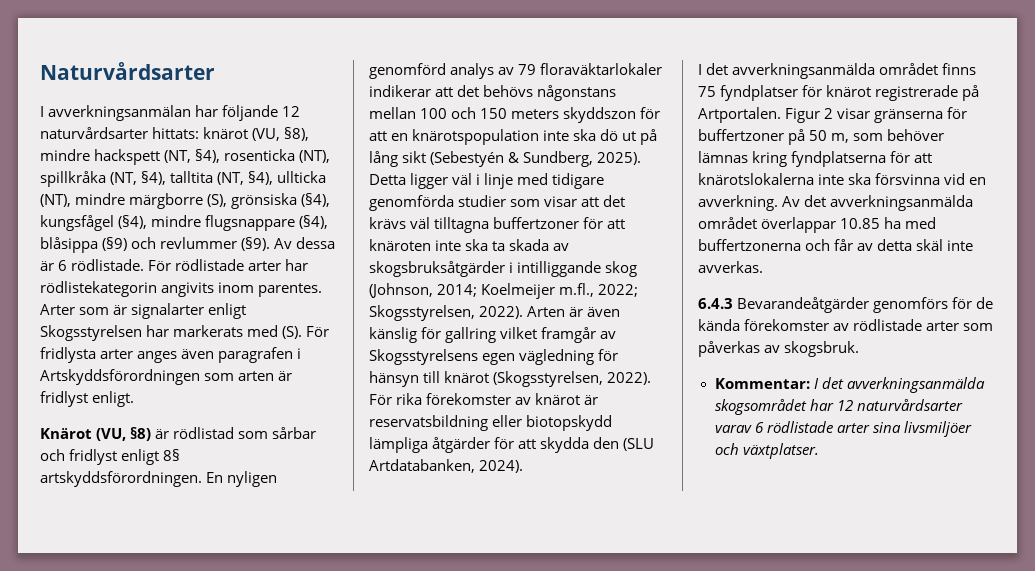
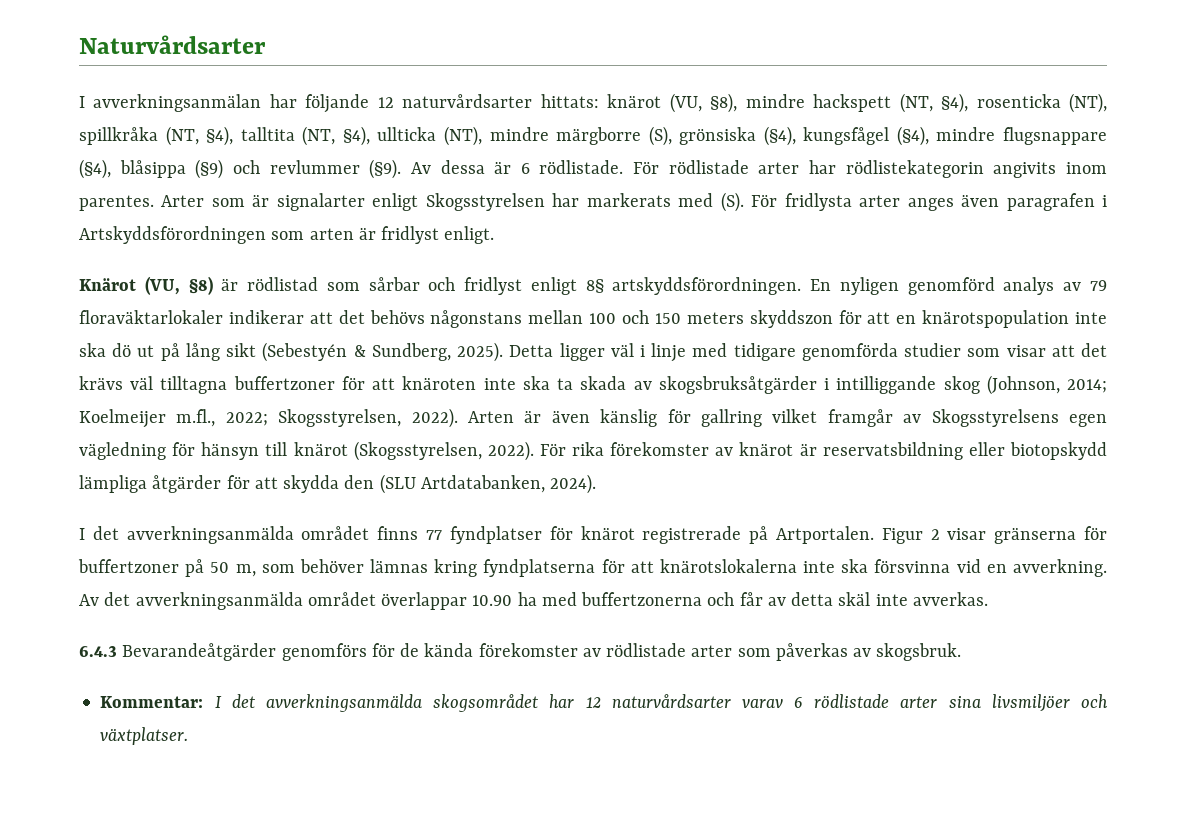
- I det avverkningsanmälda området finns 75 fyndplatser för knärot registrerade på Artportalen.
+ I det avverkningsanmälda området finns 77 fyndplatser för knärot registrerade på Artportalen.
- Av det avverkningsanmälda området överlappar 10.85 ha med buffertzonerna och får av detta skäl inte avverkas.
+ Av det avverkningsanmälda området överlappar 10.90 ha med buffertzonerna och får av detta skäl inte avverkas.

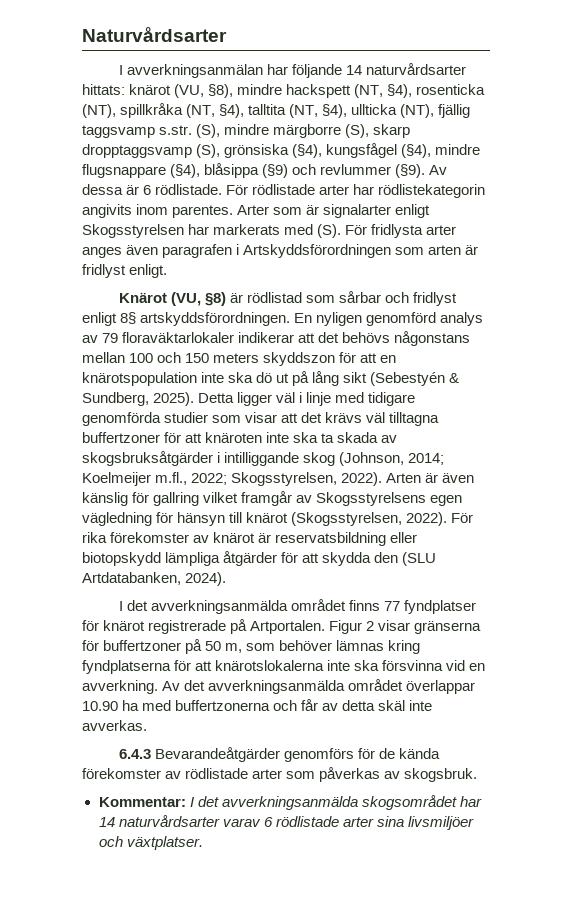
- I avverkningsanmälan har följande 12 naturvårdsarter hittats: knärot (VU, §8), mindre hackspett (NT, §4), rosenticka (NT), spillkråka (NT, §4), talltita (NT, §4), ullticka (NT), mindre märgborre (S), grönsiska (§4), kungsfågel (§4), mindre flugsnappare (§4), blåsippa (§9) och revlummer (§9).
+ I avverkningsanmälan har följande 14 naturvårdsarter hittats: knärot (VU, §8), mindre hackspett (NT, §4), rosenticka (NT), spillkråka (NT, §4), talltita (NT, §4), ullticka (NT), fjällig taggsvamp s.str. (S), mindre märgborre (S), skarp dropptaggsvamp (S), grönsiska (§4), kungsfågel (§4), mindre flugsnappare (§4), blåsippa (§9) och revlummer (§9).
- Kommentar: I det avverkningsanmälda skogsområdet har 12 naturvårdsarter varav 6 rödlistade arter sina livsmiljöer och växtplatser.
+ Kommentar: I det avverkningsanmälda skogsområdet har 14 naturvårdsarter varav 6 rödlistade arter sina livsmiljöer och växtplatser.

